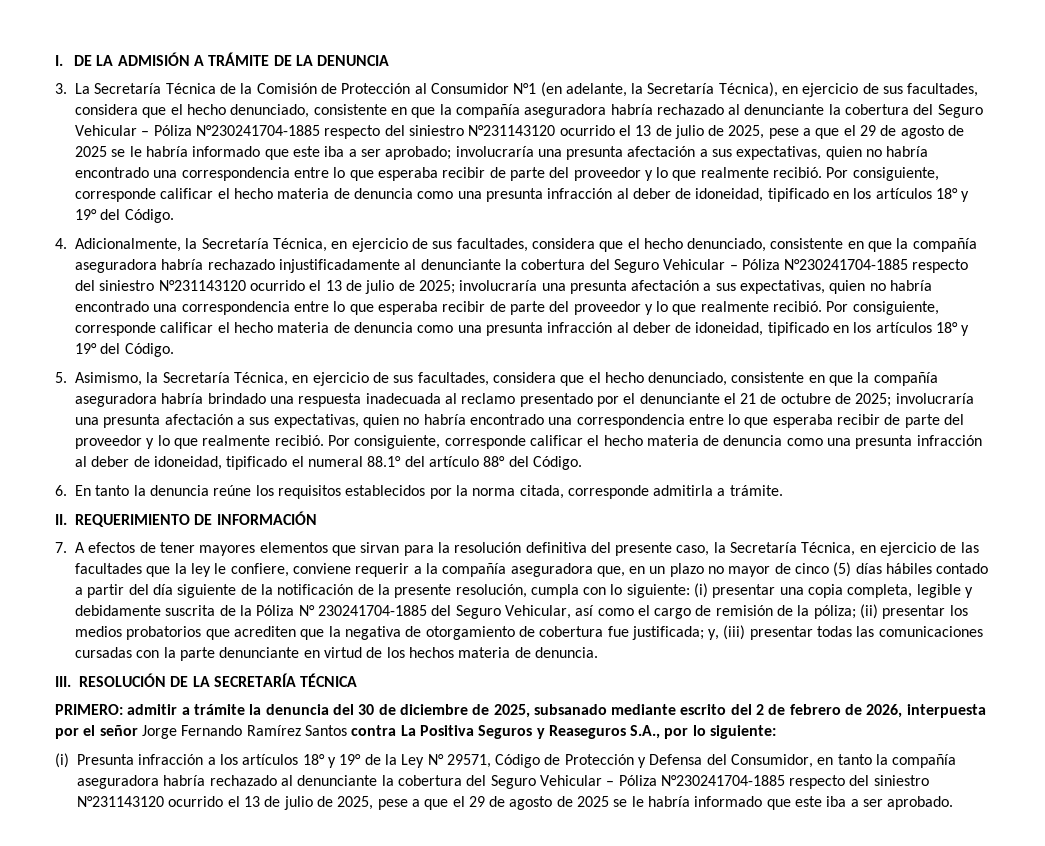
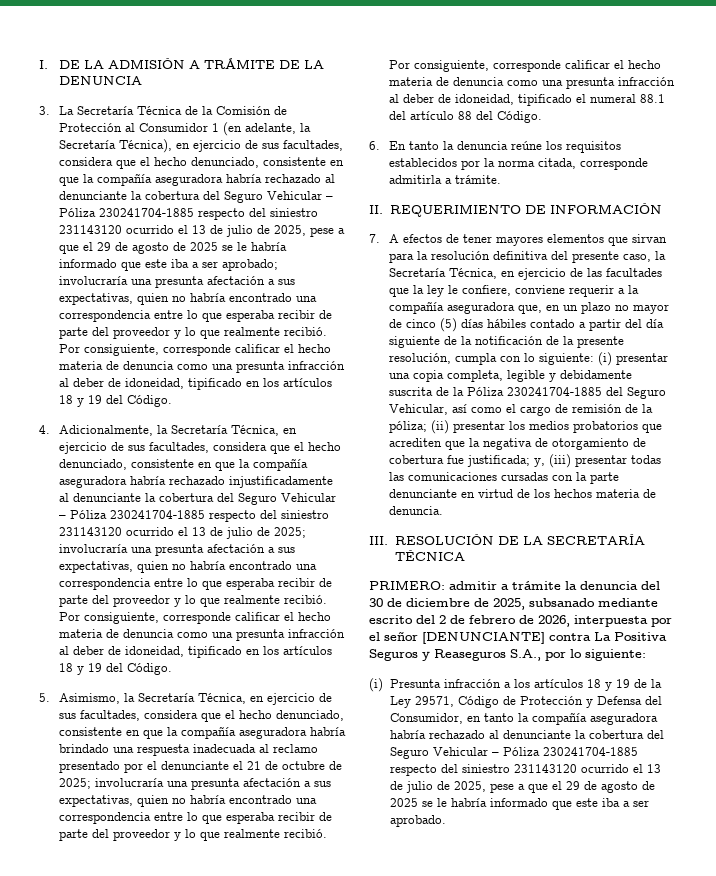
- 3. La Secretaría Técnica de la Comisión de Protección al Consumidor N°1 (en adelante, la Secretaría Técnica), en ejercicio de sus facultades, considera que el hecho denunciado, consistente en que la compañía aseguradora habría rechazado al denunciante la cobertura del Seguro Vehicular – Póliza N°230241704-1885 respecto del siniestro N°231143120 ocurrido el 13 de julio de 2025, pese a que el 29 de agosto de 2025 se le habría informado que este iba a ser aprobado; involucraría una presunta afectación a sus expectativas, quien no habría encontrado una correspondencia entre lo que esperaba recibir de parte del proveedor y lo que realmente recibió. Por consiguiente, corresponde calificar el hecho materia de denuncia como una presunta infracción al deber de idoneidad, tipificado en los artículos 18° y 19° del Código.
+ 3. La Secretaría Técnica de la Comisión de Protección al Consumidor 1 (en adelante, la Secretaría Técnica), en ejercicio de sus facultades, considera que el hecho denunciado, consistente en que la compañía aseguradora habría rechazado al denunciante la cobertura del Seguro Vehicular – Póliza 230241704-1885 respecto del siniestro 231143120 ocurrido el 13 de julio de 2025, pese a que el 29 de agosto de 2025 se le habría informado que este iba a ser aprobado; involucraría una presunta afectación a sus expectativas, quien no habría encontrado una correspondencia entre lo que esperaba recibir de parte del proveedor y lo que realmente recibió. Por consiguiente, corresponde calificar el hecho materia de denuncia como una presunta infracción al deber de idoneidad, tipificado en los artículos 18 y 19 del Código.
- 4. Adicionalmente, la Secretaría Técnica, en ejercicio de sus facultades, considera que el hecho denunciado, consistente en que la compañía aseguradora habría rechazado injustificadamente al denunciante la cobertura del Seguro Vehicular – Póliza N°230241704-1885 respecto del siniestro N°231143120 ocurrido el 13 de julio de 2025; involucraría una presunta afectación a sus expectativas, quien no habría encontrado una correspondencia entre lo que esperaba recibir de parte del proveedor y lo que realmente recibió. Por consiguiente, corresponde calificar el hecho materia de denuncia como una presunta infracción al deber de idoneidad, tipificado en los artículos 18° y 19° del Código.
+ 4. Adicionalmente, la Secretaría Técnica, en ejercicio de sus facultades, considera que el hecho denunciado, consistente en que la compañía aseguradora habría rechazado injustificadamente al denunciante la cobertura del Seguro Vehicular – Póliza 230241704-1885 respecto del siniestro 231143120 ocurrido el 13 de julio de 2025; involucraría una presunta afectación a sus expectativas, quien no habría encontrado una correspondencia entre lo que esperaba recibir de parte del proveedor y lo que realmente recibió. Por consiguiente, corresponde calificar el hecho materia de denuncia como una presunta infracción al deber de idoneidad, tipificado en los artículos 18 y 19 del Código.
- Por consiguiente, corresponde calificar el hecho materia de denuncia como una presunta infracción al deber de idoneidad, tipificado el numeral 88.1° del artículo 88° del Código.
+ Por consiguiente, corresponde calificar el hecho materia de denuncia como una presunta infracción al deber de idoneidad, tipificado el numeral 88.1 del artículo 88 del Código.
- (i) presentar una copia completa, legible y debidamente suscrita de la Póliza N° 230241704-1885 del Seguro Vehicular, así como el cargo de remisión de la póliza;
+ (i) presentar una copia completa, legible y debidamente suscrita de la Póliza 230241704-1885 del Seguro Vehicular, así como el cargo de remisión de la póliza;
- PRIMERO: admitir a trámite la denuncia del 30 de diciembre de 2025, subsanado mediante escrito del 2 de febrero de 2026, interpuesta por el señor Jorge Fernando Ramírez Santos contra La Positiva Seguros y Reaseguros S.A., por lo siguiente:
+ PRIMERO: admitir a trámite la denuncia del 30 de diciembre de 2025, subsanado mediante escrito del 2 de febrero de 2026, interpuesta por el señor [DENUNCIANTE] contra La Positiva Seguros y Reaseguros S.A., por lo siguiente:
- (i) Presunta infracción a los artículos 18° y 19° de la Ley N° 29571, Código de Protección y Defensa del Consumidor, en tanto la compañía aseguradora habría rechazado al denunciante la cobertura del Seguro Vehicular – Póliza N°230241704-1885 respecto del siniestro N°231143120 ocurrido el 13 de julio de 2025, pese a que el 29 de agosto de 2025 se le habría informado que este iba a ser aprobado.
+ (i) Presunta infracción a los artículos 18 y 19 de la Ley 29571, Código de Protección y Defensa del Consumidor, en tanto la compañía aseguradora habría rechazado al denunciante la cobertura del Seguro Vehicular – Póliza 230241704-1885 respecto del siniestro 231143120 ocurrido el 13 de julio de 2025, pese a que el 29 de agosto de 2025 se le habría informado que este iba a ser aprobado.

